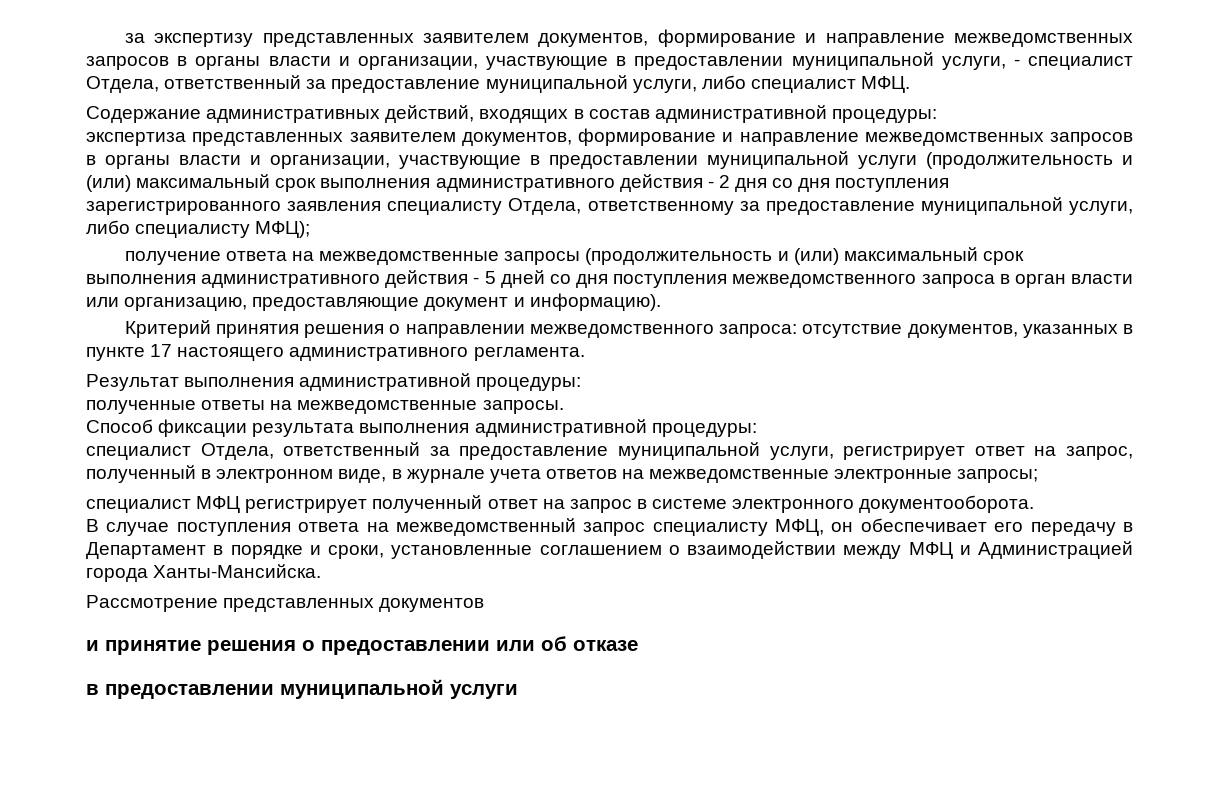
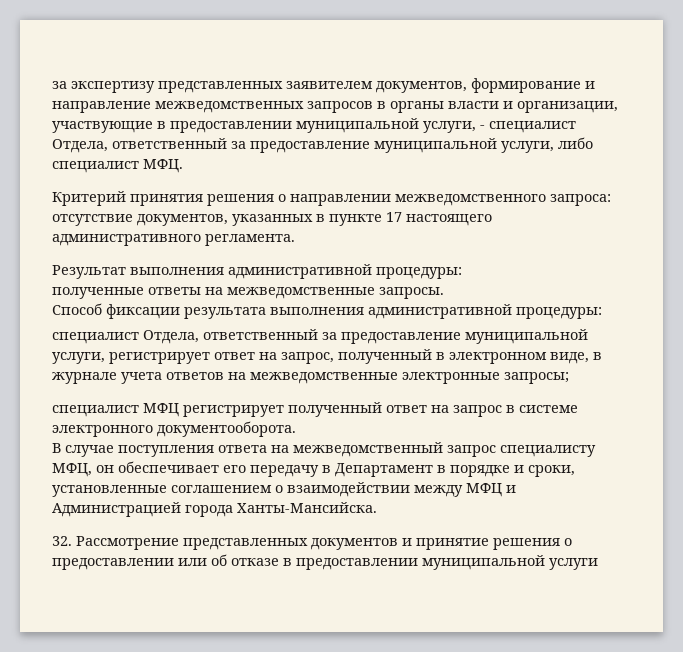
- Содержание административных действий, входящих в состав административной процедуры:
- экспертиза представленных заявителем документов, формирование и направление межведомственных запросов в органы власти и организации, участвующие в предоставлении муниципальной услуги (продолжительность и (или) максимальный срок выполнения административного действия - 2 дня со дня поступления зарегистрированного заявления специалисту Отдела, ответственному за предоставление муниципальной услуги, либо специалисту МФЦ);
- получение ответа на межведомственные запросы (продолжительность и (или) максимальный срок выполнения административного действия - 5 дней со дня поступления межведомственного запроса в орган власти или организацию, предоставляющие документ и информацию).
- Рассмотрение представленных документов
- и принятие решения о предоставлении или об отказе
- в предоставлении муниципальной услуги
+ 32. Рассмотрение представленных документов и принятие решения о предоставлении или об отказе в предоставлении муниципальной услуги

